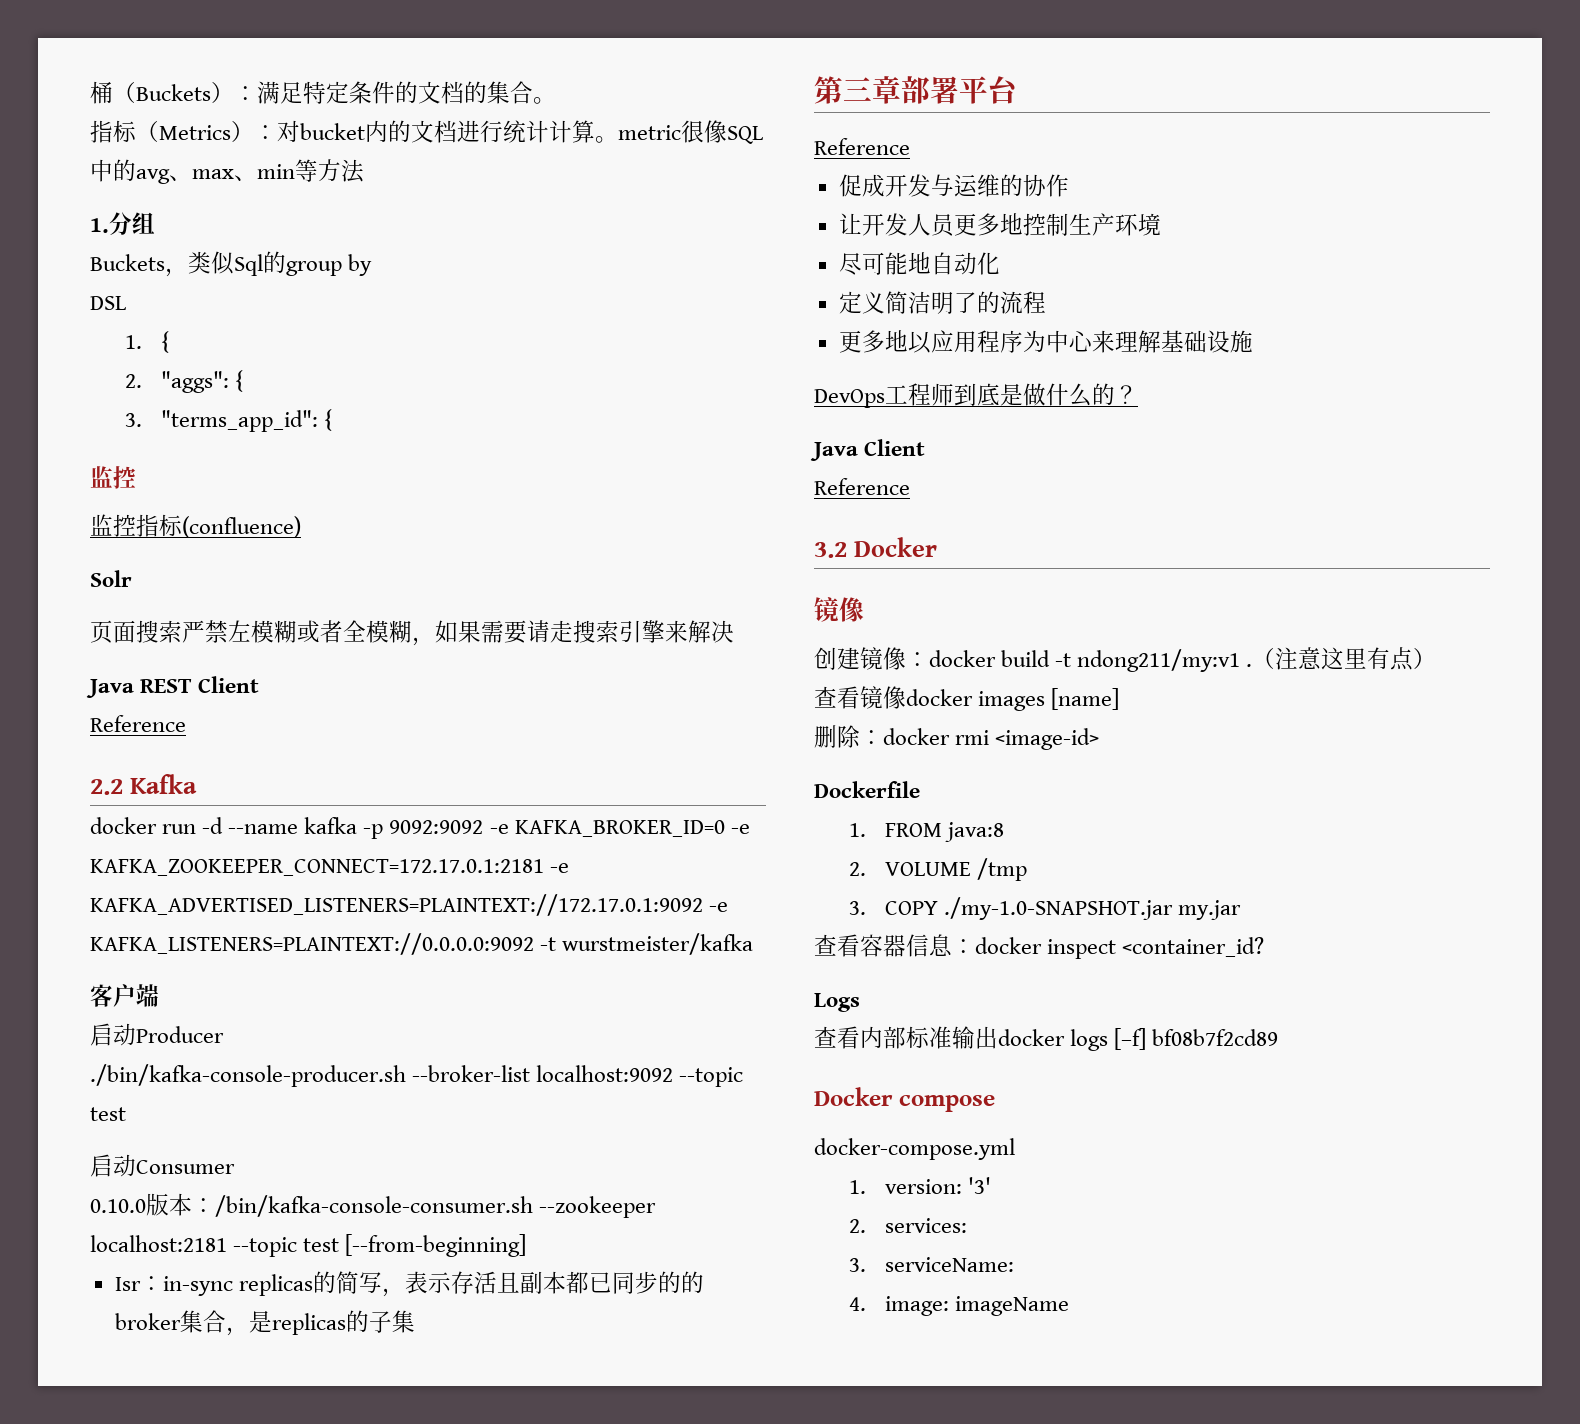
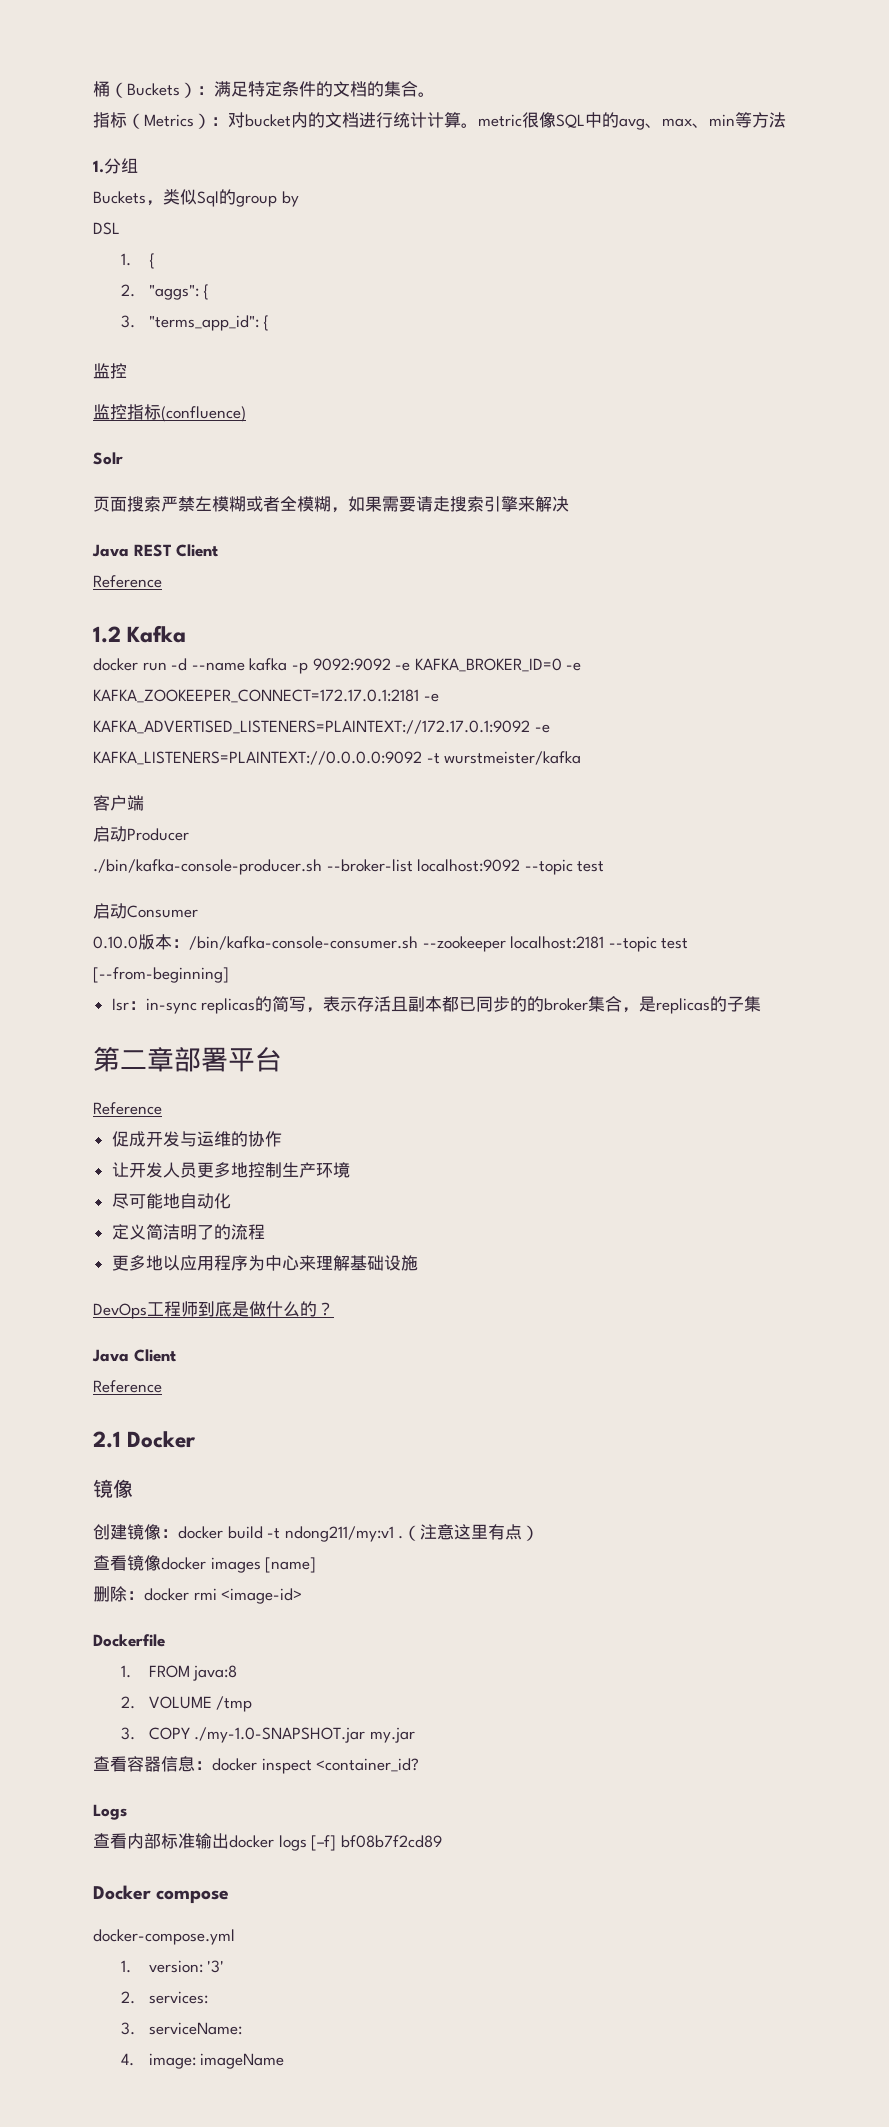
- 2.2 Kafka
+ 1.2 Kafka
- 第三章部署平台
+ 第二章部署平台
- 3.2 Docker
+ 2.1 Docker

